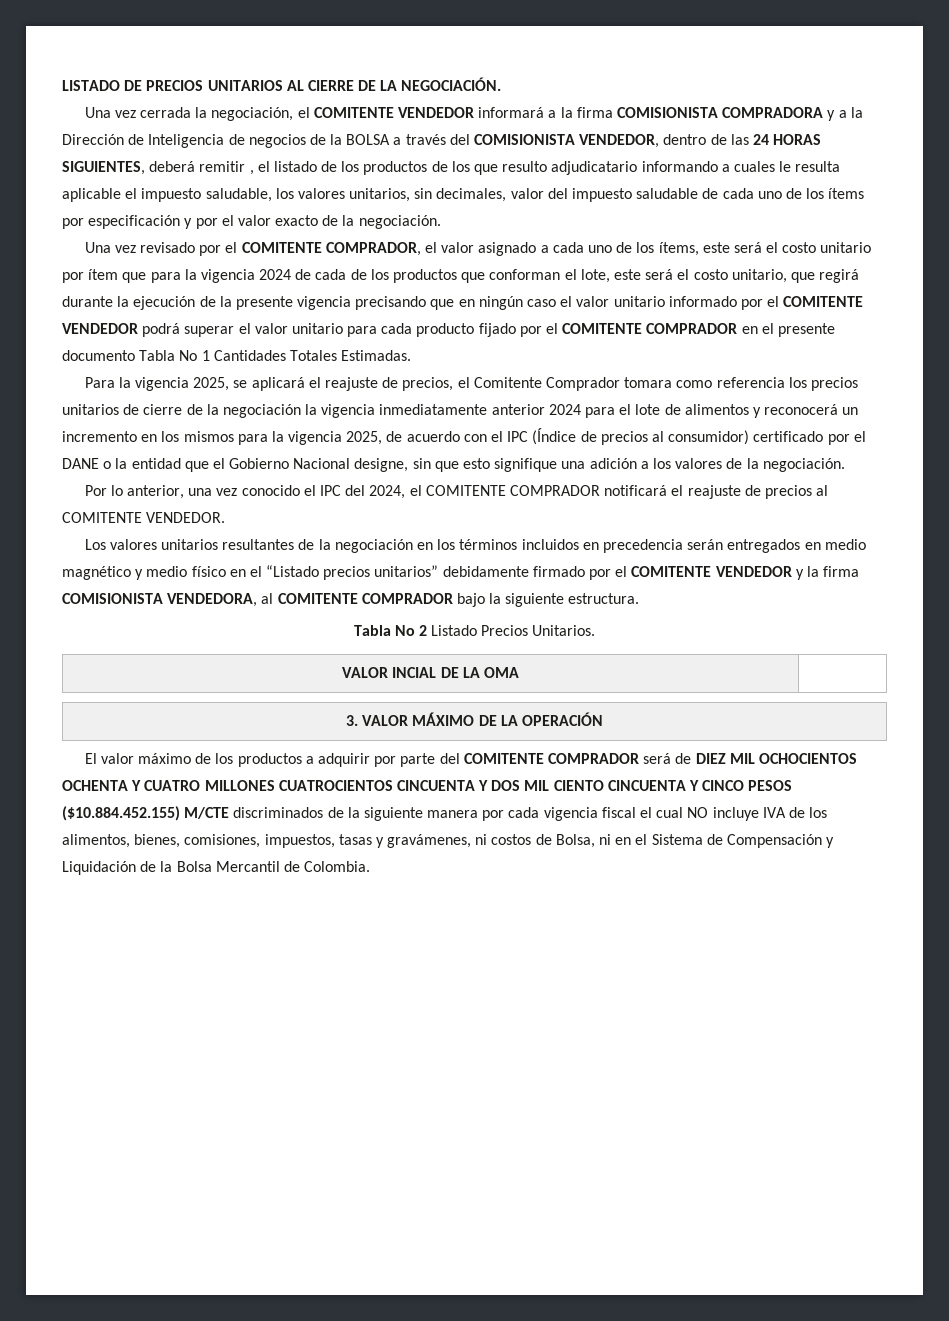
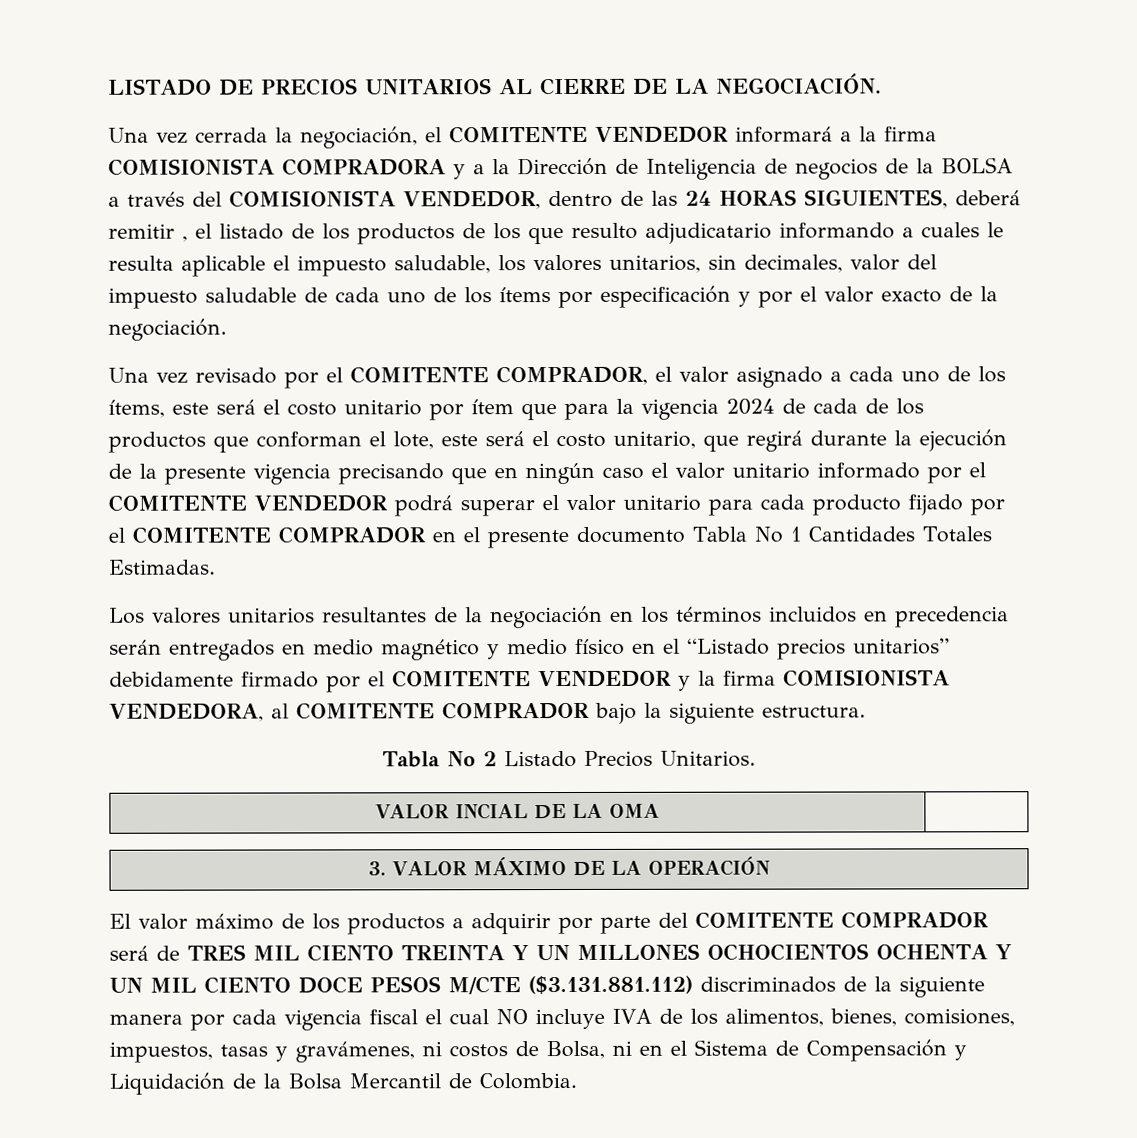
- Para la vigencia 2025, se aplicará el reajuste de precios, el Comitente Comprador tomara como referencia los precios unitarios de cierre de la negociación la vigencia inmediatamente anterior 2024 para el lote de alimentos y reconocerá un incremento en los mismos para la vigencia 2025, de acuerdo con el IPC (Índice de precios al consumidor) certificado por el DANE o la entidad que el Gobierno Nacional designe, sin que esto signifique una adición a los valores de la negociación.
- Por lo anterior, una vez conocido el IPC del 2024, el COMITENTE COMPRADOR notificará el reajuste de precios al COMITENTE VENDEDOR.
- El valor máximo de los productos a adquirir por parte del COMITENTE COMPRADOR será de DIEZ MIL OCHOCIENTOS OCHENTA Y CUATRO MILLONES CUATROCIENTOS CINCUENTA Y DOS MIL CIENTO CINCUENTA Y CINCO PESOS ($10.884.452.155) M/CTE discriminados de la siguiente manera por cada vigencia fiscal el cual NO incluye IVA de los alimentos, bienes, comisiones, impuestos, tasas y gravámenes, ni costos de Bolsa, ni en el Sistema de Compensación y Liquidación de la Bolsa Mercantil de Colombia.
+ El valor máximo de los productos a adquirir por parte del COMITENTE COMPRADOR será de TRES MIL CIENTO TREINTA Y UN MILLONES OCHOCIENTOS OCHENTA Y UN MIL CIENTO DOCE PESOS M/CTE ($3.131.881.112) discriminados de la siguiente manera por cada vigencia fiscal el cual NO incluye IVA de los alimentos, bienes, comisiones, impuestos, tasas y gravámenes, ni costos de Bolsa, ni en el Sistema de Compensación y Liquidación de la Bolsa Mercantil de Colombia.

